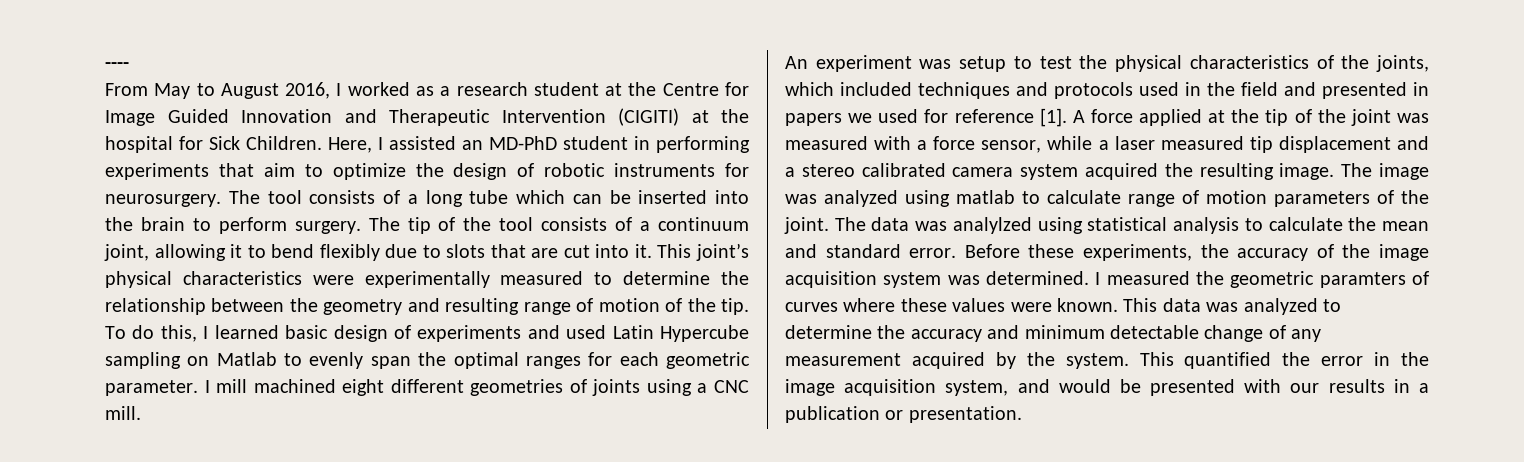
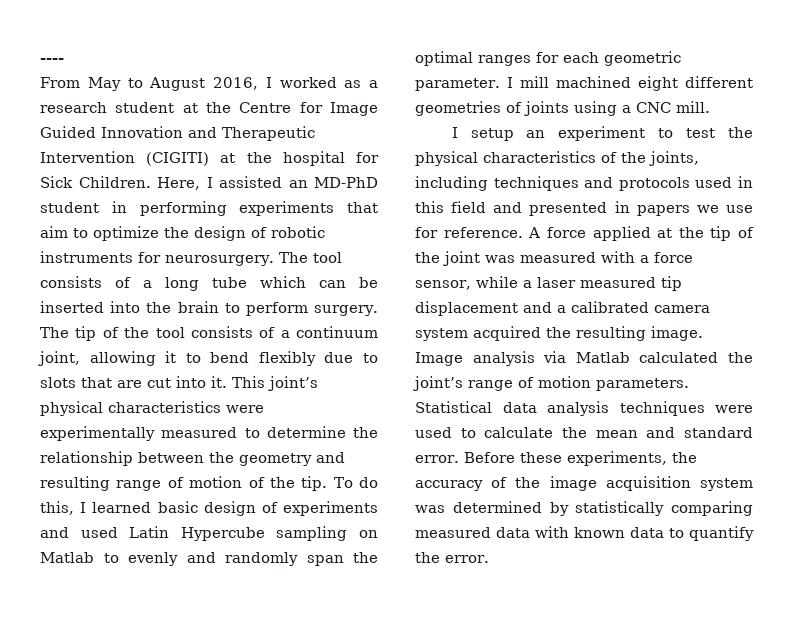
- To do this, I learned basic design of experiments and used Latin Hypercube sampling on Matlab to evenly span the optimal ranges for each geometric parameter.
+ To do this, I learned basic design of experiments and used Latin Hypercube sampling on Matlab to evenly and randomly span the optimal ranges for each geometric parameter.
- An experiment was setup to test the physical characteristics of the joints, which included techniques and protocols used in the field and presented in papers we used for reference [1].
+ I setup an experiment to test the physical characteristics of the joints, including techniques and protocols used in this field and presented in papers we use for reference.
- A force applied at the tip of the joint was measured with a force sensor, while a laser measured tip displacement and a stereo calibrated camera system acquired the resulting image.
+ A force applied at the tip of the joint was measured with a force sensor, while a laser measured tip displacement and a calibrated camera system acquired the resulting image.
- The image was analyzed using matlab to calculate range of motion parameters of the joint. The data was analylzed using statistical analysis to calculate the mean and standard error.
+ Image analysis via Matlab calculated the joint’s range of motion parameters. Statistical data analysis techniques were used to calculate the mean and standard error.
- Before these experiments, the accuracy of the image acquisition system was determined. I measured the geometric paramters of curves where these values were known. This data was analyzed to determine the accuracy and minimum detectable change of any measurement acquired by the system. This quantified the error in the image acquisition system, and would be presented with our results in a publication or presentation.
+ Before these experiments, the accuracy of the image acquisition system was determined by statistically comparing measured data with known data to quantify the error.

